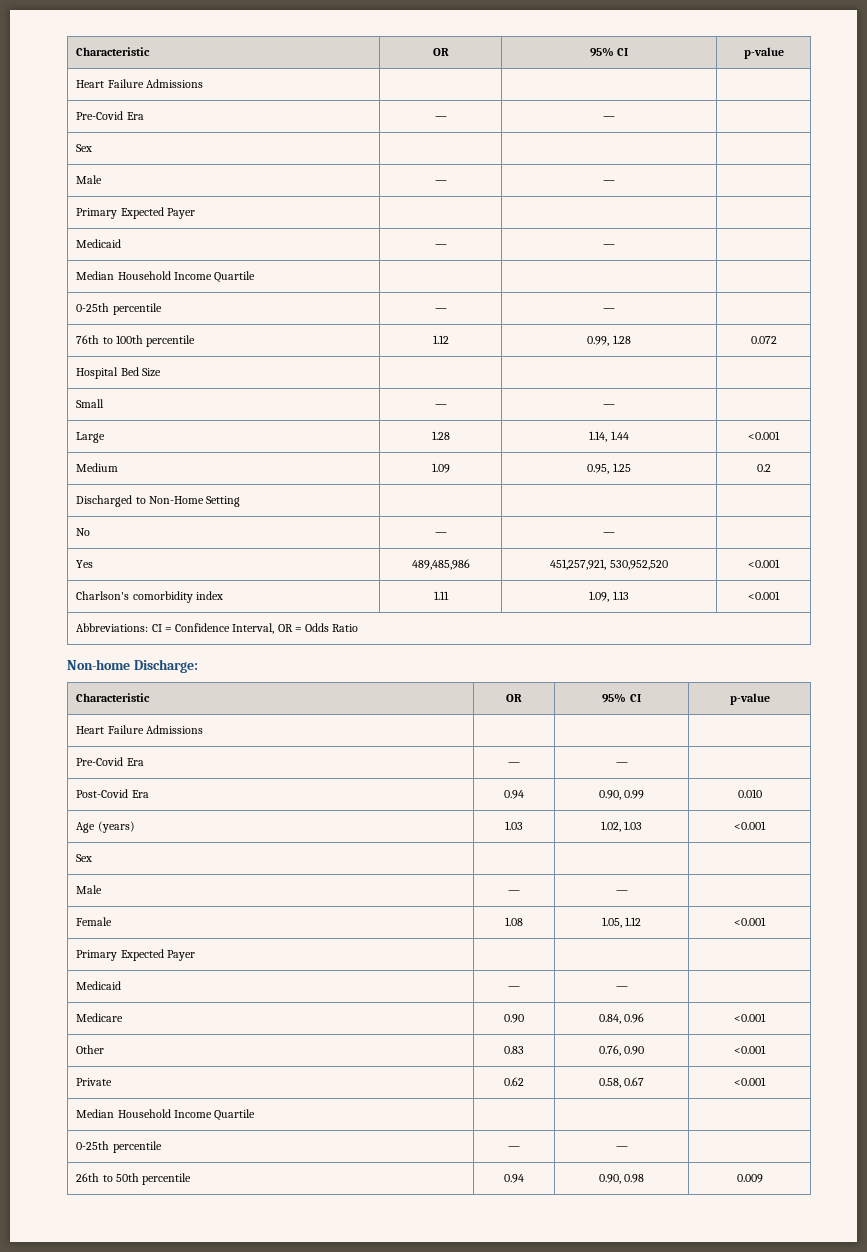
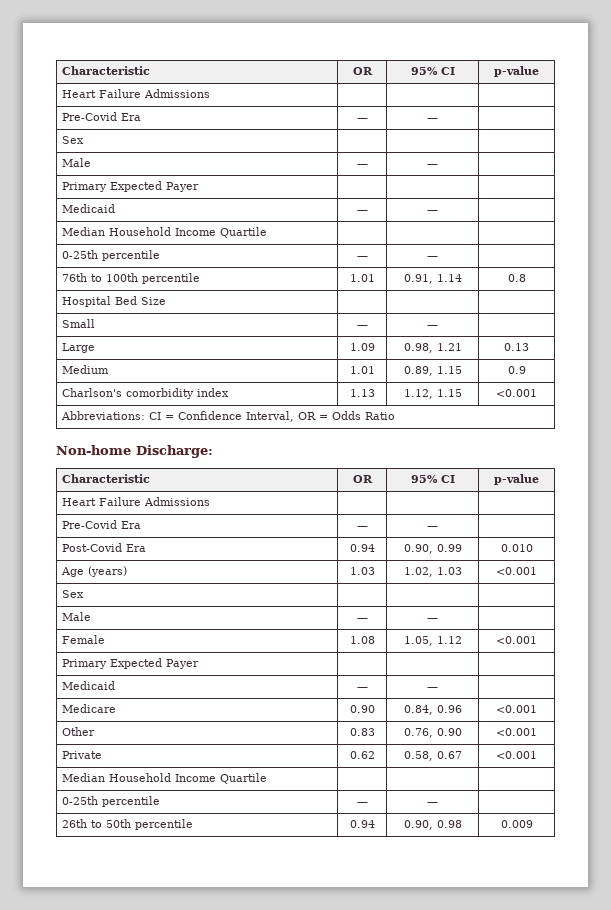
- 76th to 100th percentile | 1.12 | 0.99, 1.28 | 0.072
+ 76th to 100th percentile | 1.01 | 0.91, 1.14 | 0.8
- Large | 1.28 | 1.14, 1.44 | <0.001
- Medium | 1.09 | 0.95, 1.25 | 0.2
- Discharged to Non-Home Setting | | |
- No | — | — |
- Yes | 489,485,986 | 451,257,921, 530,952,520 | <0.001
+ Large | 1.09 | 0.98, 1.21 | 0.13
+ Medium | 1.01 | 0.89, 1.15 | 0.9
- Charlson's comorbidity index | 1.11 | 1.09, 1.13 | <0.001
+ Charlson's comorbidity index | 1.13 | 1.12, 1.15 | <0.001

